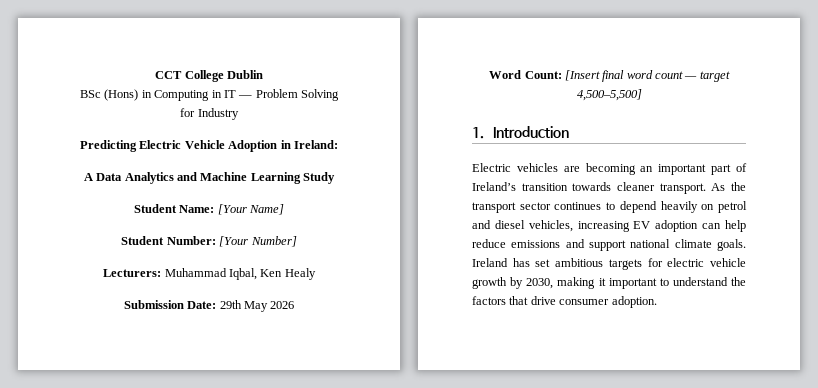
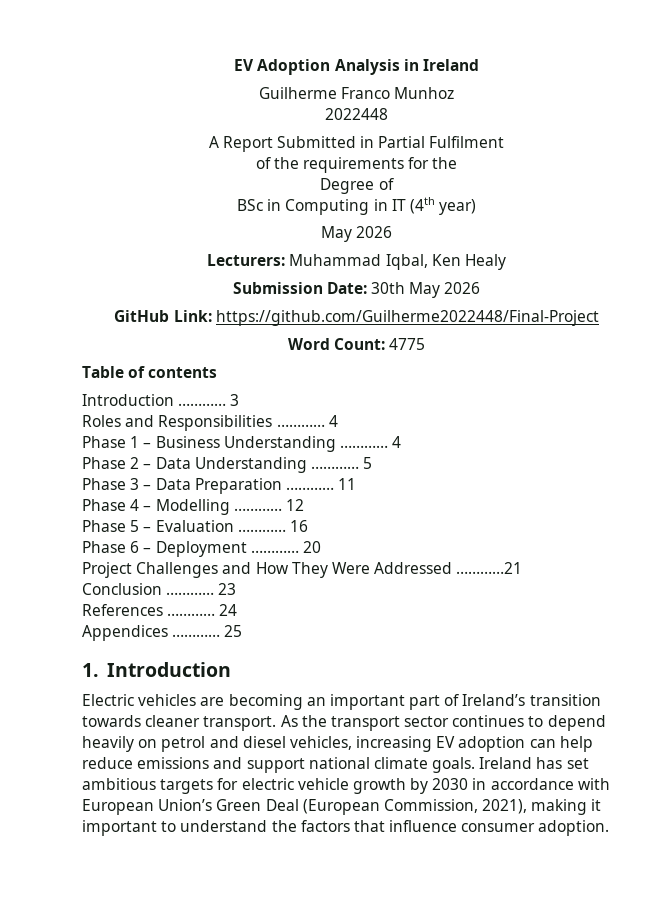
- CCT College Dublin
+ EV Adoption Analysis in Ireland
+ Guilherme Franco Munhoz
+ 2022448
+ A Report Submitted in Partial Fulfilment
+ of the requirements for the
+ Degree of
- BSc (Hons) in Computing in IT — Problem Solving for Industry
- Predicting Electric Vehicle Adoption in Ireland:
- A Data Analytics and Machine Learning Study
- Student Name: [Your Name]
- Student Number: [Your Number]
+ BSc in Computing in IT (4th year)
+ May 2026
- Submission Date: 29th May 2026
+ Submission Date: 30th May 2026
+ GitHub Link: https://github.com/Guilherme2022448/Final-Project
- Word Count: [Insert final word count — target 4,500–5,500]
+ Word Count: 4775
+ Table of contents
+ Introduction ………… 3
+ Roles and Responsibilities ………… 4
+ Phase 1 – Business Understanding ………… 4
+ Phase 2 – Data Understanding ………… 5
+ Phase 3 – Data Preparation ………… 11
+ Phase 4 – Modelling ………… 12
+ Phase 5 – Evaluation ………… 16
+ Phase 6 – Deployment ………… 20
+ Project Challenges and How They Were Addressed …………21
+ Conclusion ………… 23
+ References ………… 24
+ Appendices ………… 25
- Ireland has set ambitious targets for electric vehicle growth by 2030, making it important to understand the factors that drive consumer adoption.
+ Ireland has set ambitious targets for electric vehicle growth by 2030 in accordance with European Union’s Green Deal (European Commission, 2021), making it important to understand the factors that influence consumer adoption.

